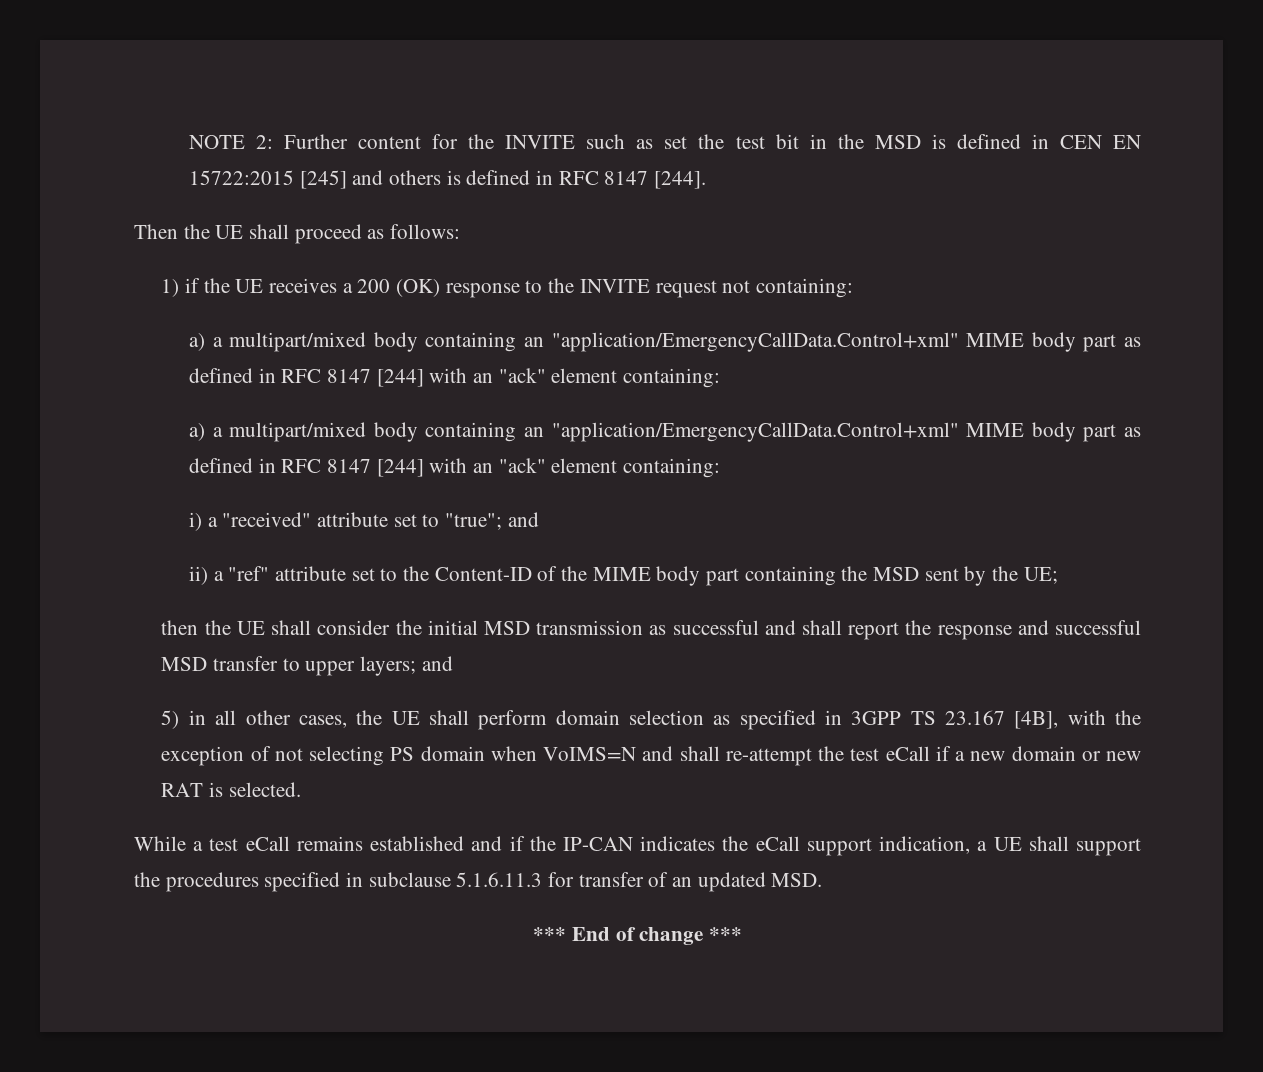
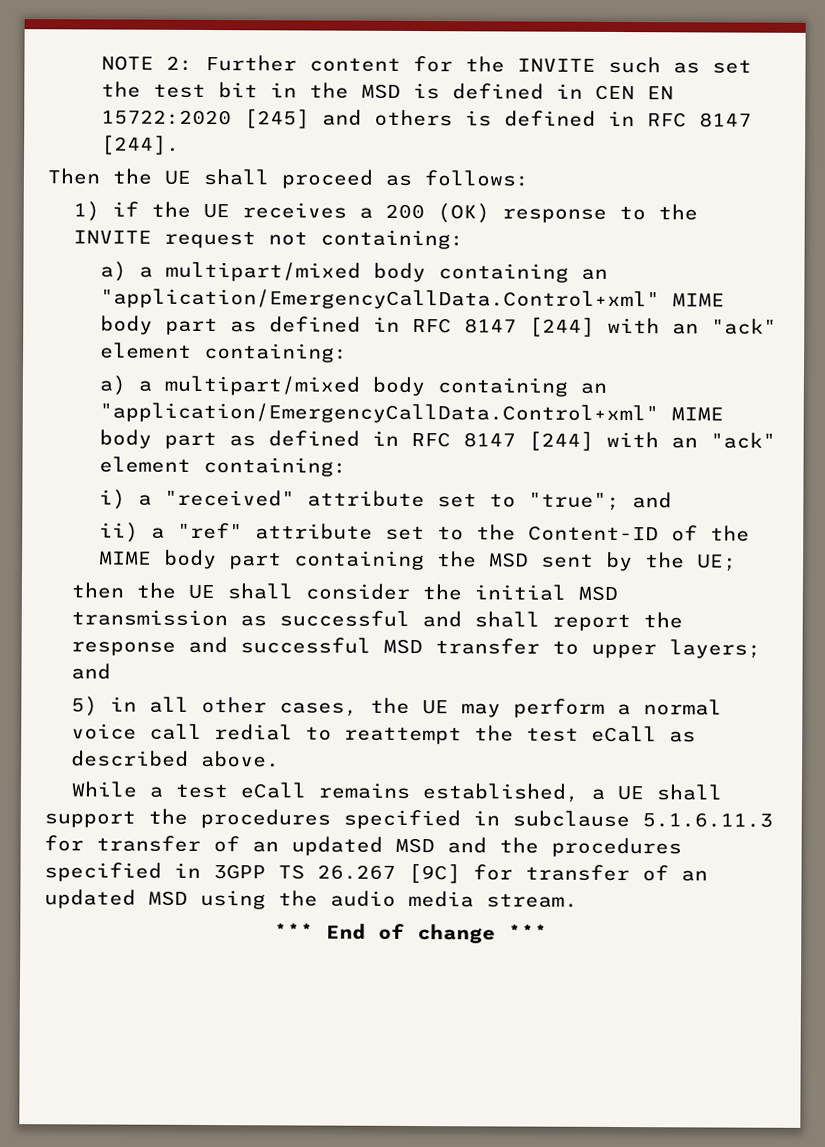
- NOTE 2: Further content for the INVITE such as set the test bit in the MSD is defined in CEN EN 15722:2015 [245] and others is defined in RFC 8147 [244].
+ NOTE 2: Further content for the INVITE such as set the test bit in the MSD is defined in CEN EN 15722:2020 [245] and others is defined in RFC 8147 [244].
- 5) in all other cases, the UE shall perform domain selection as specified in 3GPP TS 23.167 [4B], with the exception of not selecting PS domain when VoIMS=N and shall re-attempt the test eCall if a new domain or new RAT is selected.
+ 5) in all other cases, the UE may perform a normal voice call redial to reattempt the test eCall as described above.
- While a test eCall remains established and if the IP-CAN indicates the eCall support indication, a UE shall support the procedures specified in subclause 5.1.6.11.3 for transfer of an updated MSD.
+ While a test eCall remains established, a UE shall support the procedures specified in subclause 5.1.6.11.3 for transfer of an updated MSD and the procedures specified in 3GPP TS 26.267 [9C] for transfer of an updated MSD using the audio media stream.

